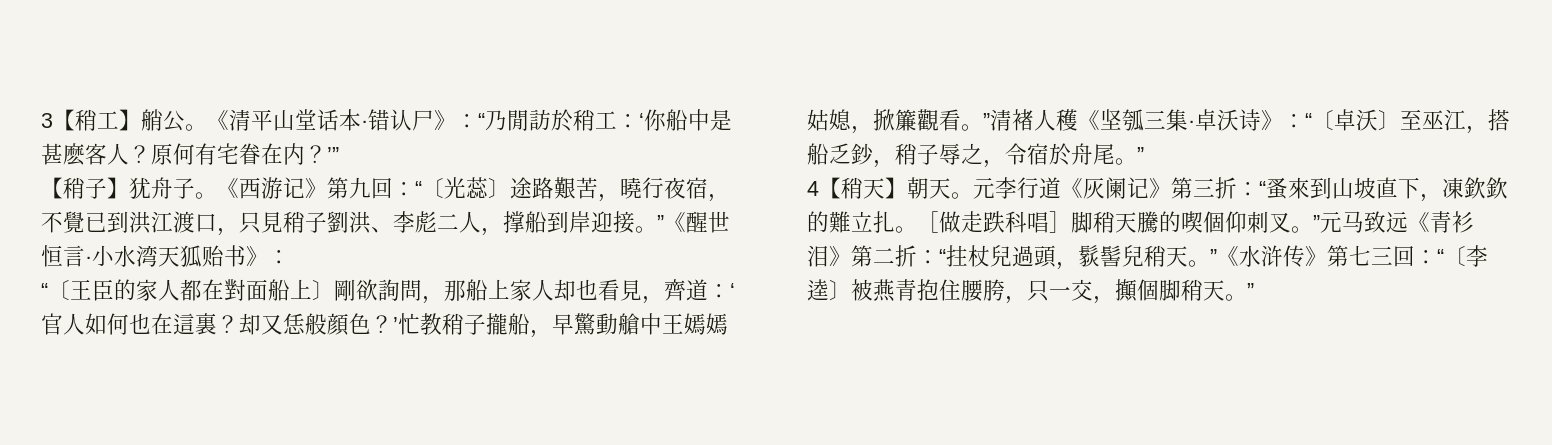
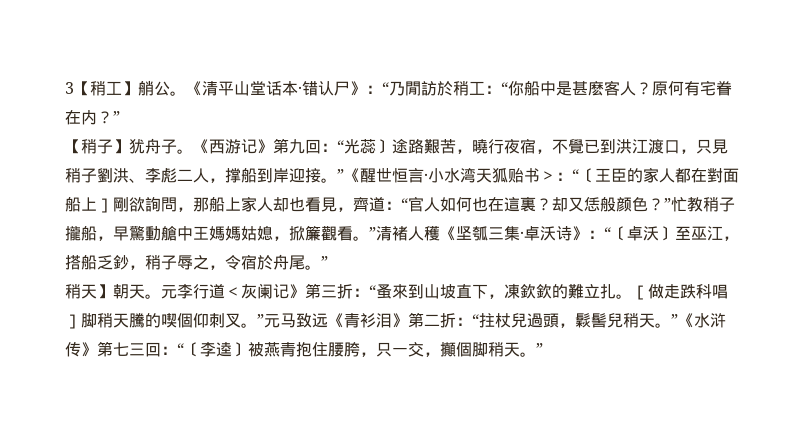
- 《清平山堂话本·错认尸》：“乃閒訪於稍工：‘你船中是甚麽客人？
+ 《清平山堂话本·错认尸》：“乃閒訪於稍工：“你船中是甚麽客人？
- 原何有宅眷在内？’”
+ 原何有宅眷在内？”
- 《西游记》第九回：“〔光蕊〕途路艱苦，曉行夜宿，不覺已到洪江渡口，只見稍子劉洪、李彪二人，撑船到岸迎接。”《醒世恒言·小水湾天狐贻书》：
- “〔王臣的家人都在對面船上〕剛欲詢問，那船上家人却也看見，齊道：‘官人如何也在這裏？
+ 《西游记》第九回：“光蕊〕途路艱苦，曉行夜宿，不覺已到洪江渡口，只見稍子劉洪、李彪二人，撑船到岸迎接。”《醒世恒言·小水湾天狐贻书＞：“〔王臣的家人都在對面船上］剛欲詢問，那船上家人却也看見，齊道：“官人如何也在這裏？
- 却又恁般顔色？’忙教稍子攏船，早驚動艙中王嫣嫣姑媳，掀簾觀看。”清褚人穫《坚瓠三集·卓沃诗》：“〔卓沃〕至巫江，搭船乏鈔，稍子辱之，令宿於舟尾。”
+ 却又恁般颜色？”忙教稍子攏船，早驚動艙中王媽媽姑媳，掀簾觀看。”清褚人穫《坚瓠三集·卓沃诗》：“〔卓沃〕至巫江，搭船乏鈔，稍子辱之，令宿於舟尾。”
- 4【稍天】朝天。
+ 稍天】朝天。
- 元李行道《灰阑记》第三折：“蚤來到山坡直下，凍欽欽的難立扎。
+ 元李行道＜灰阑记》第三折：“蚤來到山坡直下，凍欽欽的難立扎。
- ［做走跌科唱］脚稍天騰的喫個仰刺叉。”元马致远《青衫泪》第二折：“拄杖兒過頭，䯼髻兒稍天。”《水浒传》第七三回：“〔李逵〕被燕青抱住腰胯，只一交，攧個脚稍天。”
+ ［做走跌科唱］脚稍天騰的喫個仰刺叉。”元马致远《青衫泪》第二折：“拄杖兒過頭，鬏髻兒稍天。”《水浒传》第七三回：“〔李逵〕被燕青抱住腰胯，只一交，攧個脚稍天。”

